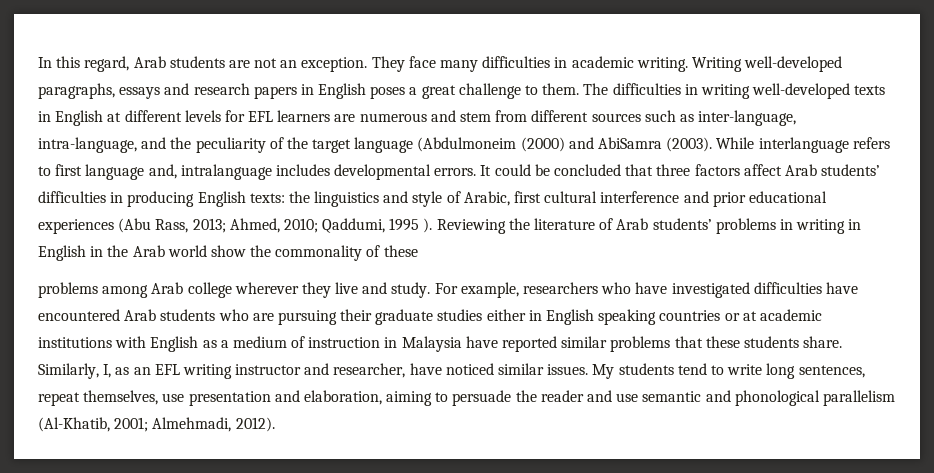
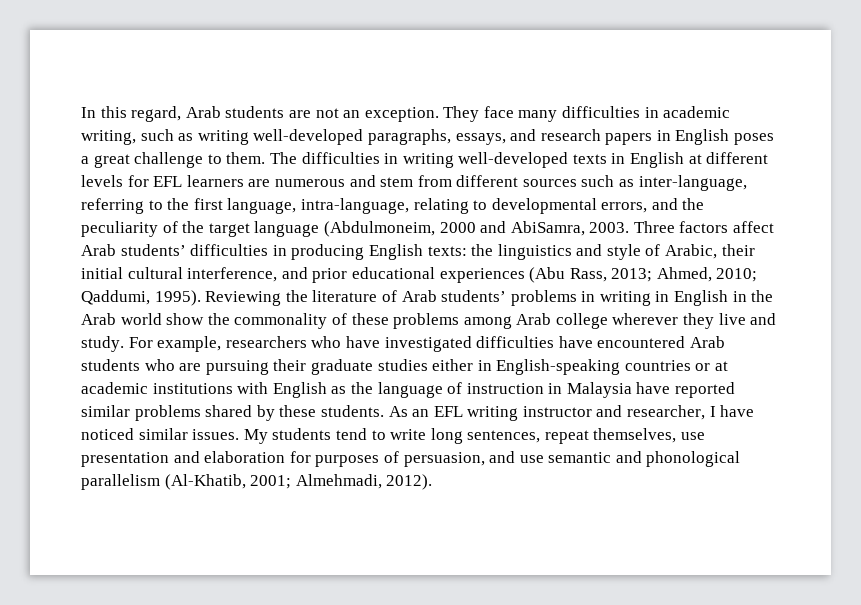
- They face many difficulties in academic writing. Writing well-developed paragraphs, essays and research papers in English poses a great challenge to them.
+ They face many difficulties in academic writing, such as writing well-developed paragraphs, essays, and research papers in English poses a great challenge to them.
- The difficulties in writing well-developed texts in English at different levels for EFL learners are numerous and stem from different sources such as inter-language, intra-language, and the peculiarity of the target language (Abdulmoneim (2000) and AbiSamra (2003). While interlanguage refers to first language and, intralanguage includes developmental errors. It could be concluded that three factors affect Arab students’ difficulties in producing English texts: the linguistics and style of Arabic, first cultural interference and prior educational experiences (Abu Rass, 2013; Ahmed, 2010; Qaddumi, 1995 ).
+ The difficulties in writing well-developed texts in English at different levels for EFL learners are numerous and stem from different sources such as inter-language, referring to the first language, intra-language, relating to developmental errors, and the peculiarity of the target language (Abdulmoneim, 2000 and AbiSamra, 2003. Three factors affect Arab students’ difficulties in producing English texts: the linguistics and style of Arabic, their initial cultural interference, and prior educational experiences (Abu Rass, 2013; Ahmed, 2010; Qaddumi, 1995).
- Reviewing the literature of Arab students’ problems in writing in English in the Arab world show the commonality of these
- problems among Arab college wherever they live and study.
+ Reviewing the literature of Arab students’ problems in writing in English in the Arab world show the commonality of these problems among Arab college wherever they live and study.
- For example, researchers who have investigated difficulties have encountered Arab students who are pursuing their graduate studies either in English speaking countries or at academic institutions with English as a medium of instruction in Malaysia have reported similar problems that these students share. Similarly, I, as an EFL writing instructor and researcher, have noticed similar issues.
+ For example, researchers who have investigated difficulties have encountered Arab students who are pursuing their graduate studies either in English-speaking countries or at academic institutions with English as the language of instruction in Malaysia have reported similar problems shared by these students. As an EFL writing instructor and researcher, I have noticed similar issues.
- My students tend to write long sentences, repeat themselves, use presentation and elaboration, aiming to persuade the reader and use semantic and phonological parallelism (Al-Khatib, 2001; Almehmadi, 2012).
+ My students tend to write long sentences, repeat themselves, use presentation and elaboration for purposes of persuasion, and use semantic and phonological parallelism (Al-Khatib, 2001; Almehmadi, 2012).

